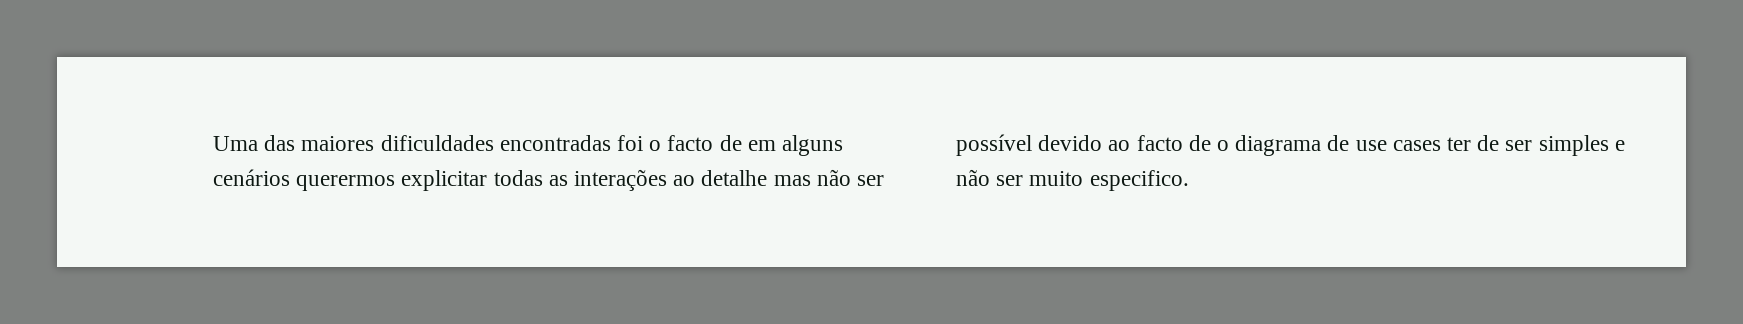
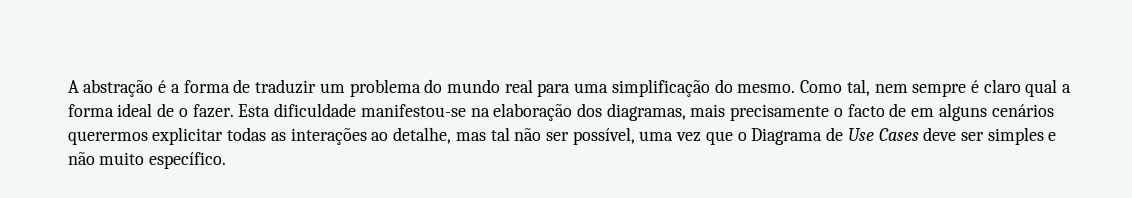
- Uma das maiores dificuldades encontradas foi o facto de em alguns cenários querermos explicitar todas as interações ao detalhe mas não ser possível devido ao facto de o diagrama de use cases ter de ser simples e não ser muito especifico.
+ A abstração é a forma de traduzir um problema do mundo real para uma simplificação do mesmo. Como tal, nem sempre é claro qual a forma ideal de o fazer. Esta dificuldade manifestou-se na elaboração dos diagramas, mais precisamente o facto de em alguns cenários querermos explicitar todas as interações ao detalhe, mas tal não ser possível, uma vez que o Diagrama de Use Cases deve ser simples e não muito específico.

